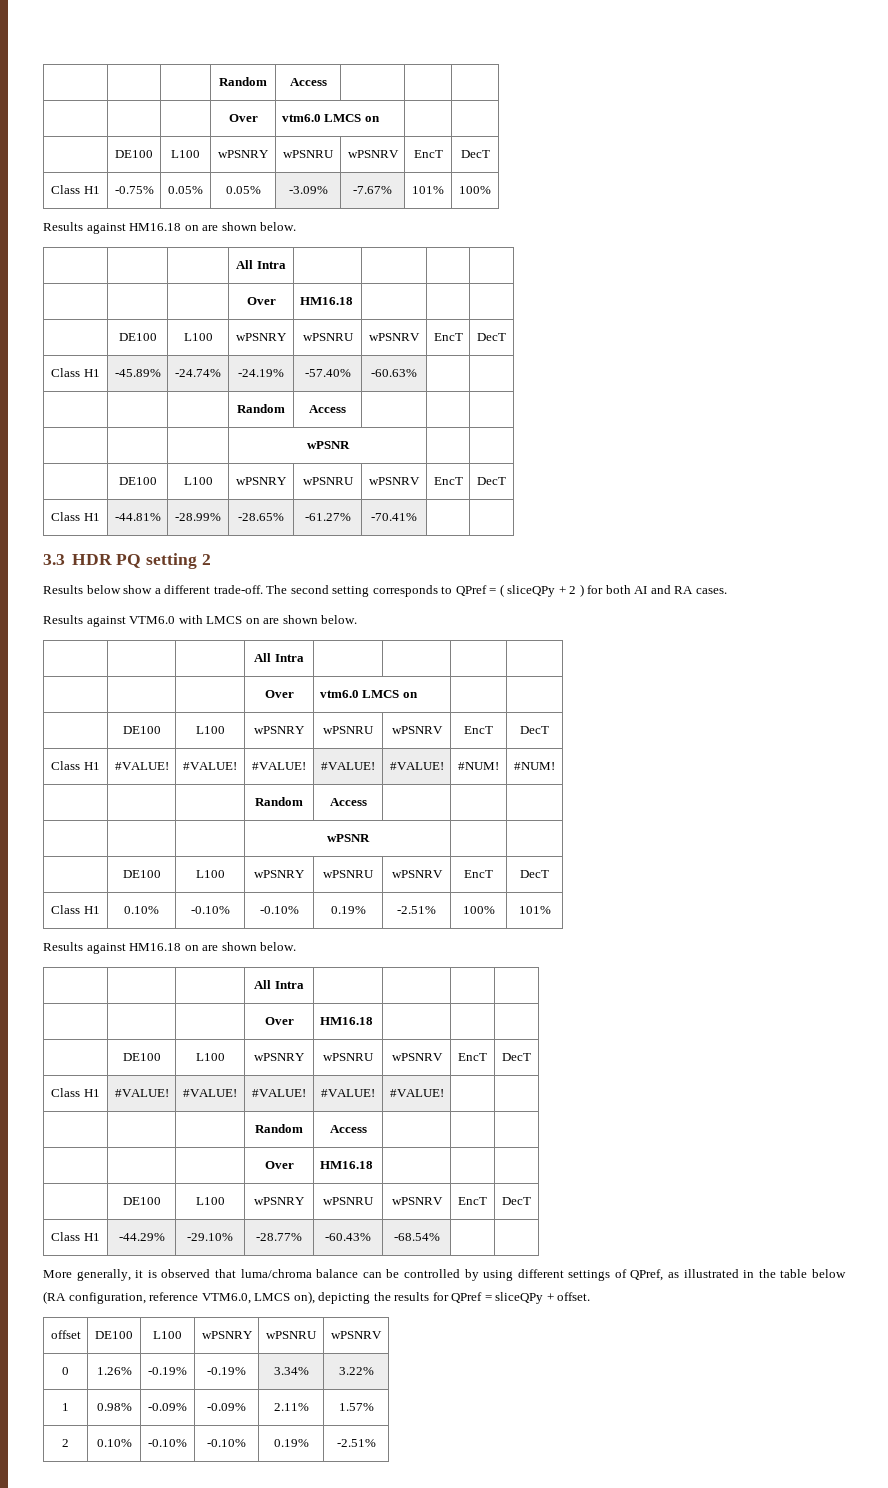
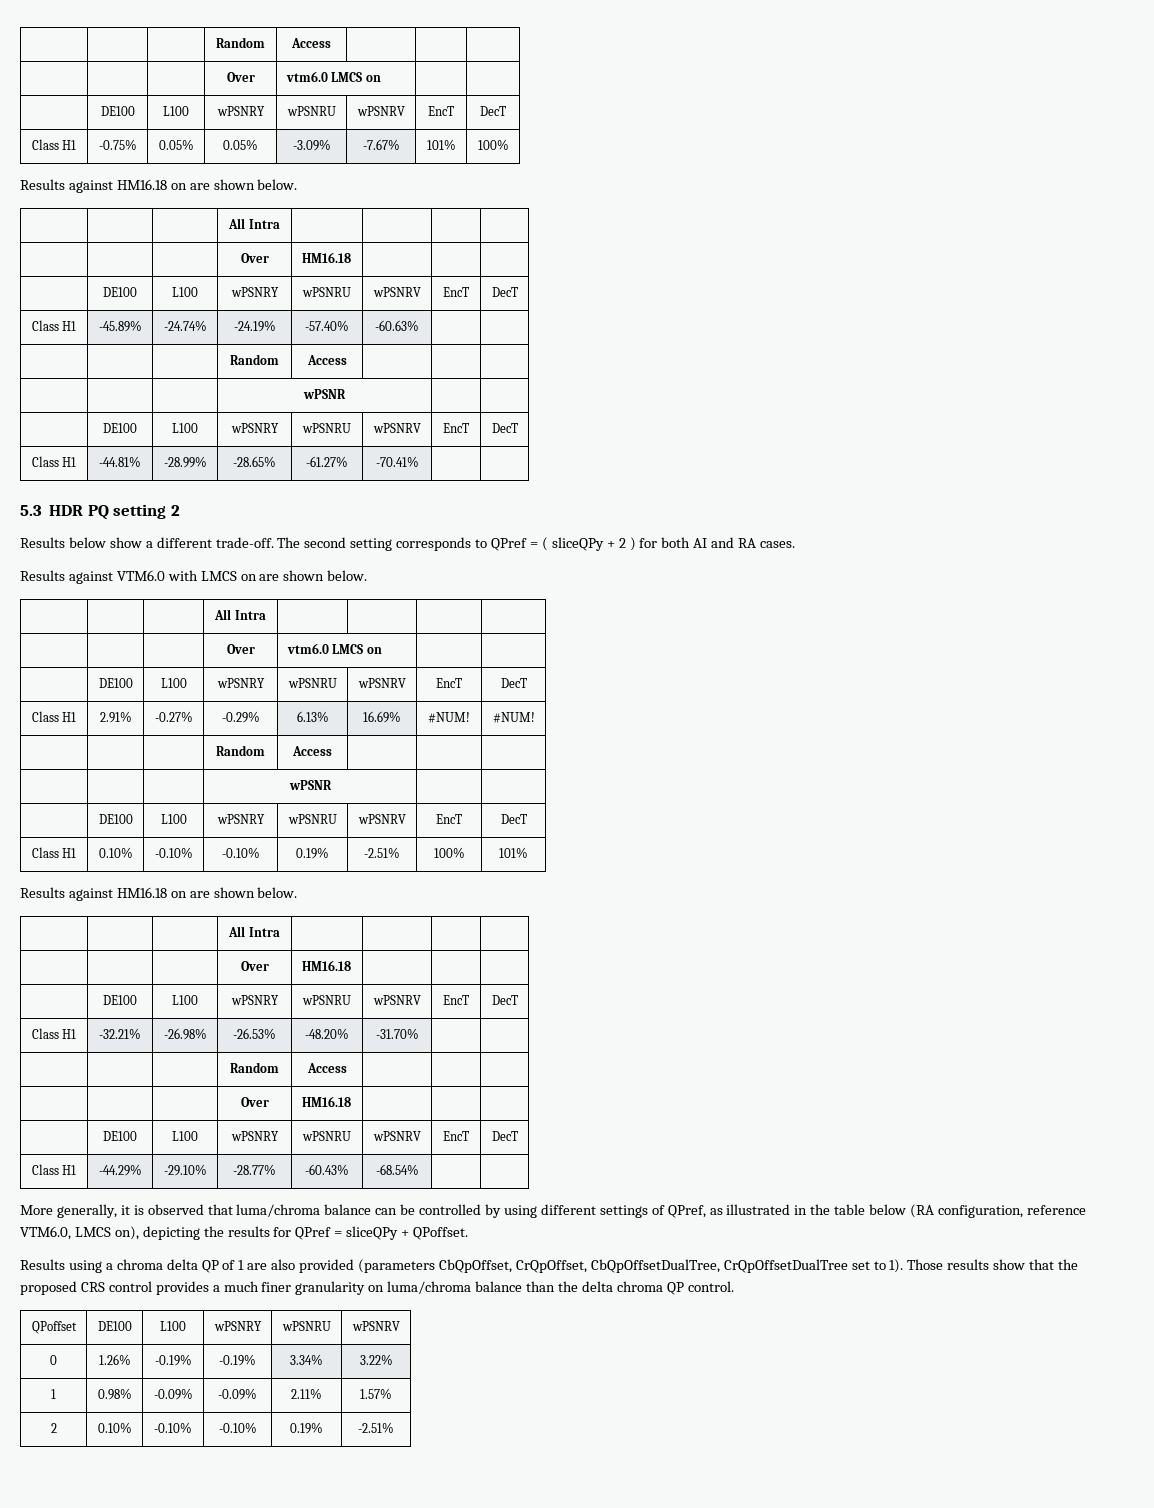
- 3.3 HDR PQ setting 2
+ 5.3 HDR PQ setting 2
- Class H1 | #VALUE! | #VALUE! | #VALUE! | #VALUE! | #VALUE! | #NUM! | #NUM!
+ Class H1 | 2.91% | -0.27% | -0.29% | 6.13% | 16.69% | #NUM! | #NUM!
- Class H1 | #VALUE! | #VALUE! | #VALUE! | #VALUE! | #VALUE! | |
+ Class H1 | -32.21% | -26.98% | -26.53% | -48.20% | -31.70% | |
- More generally, it is observed that luma/chroma balance can be controlled by using different settings of QPref, as illustrated in the table below (RA configuration, reference VTM6.0, LMCS on), depicting the results for QPref = sliceQPy + offset.
- offset | DE100 | L100 | wPSNRY | wPSNRU | wPSNRV
+ More generally, it is observed that luma/chroma balance can be controlled by using different settings of QPref, as illustrated in the table below (RA configuration, reference VTM6.0, LMCS on), depicting the results for QPref = sliceQPy + QPoffset.
+ Results using a chroma delta QP of 1 are also provided (parameters CbQpOffset, CrQpOffset, CbQpOffsetDualTree, CrQpOffsetDualTree set to 1). Those results show that the proposed CRS control provides a much finer granularity on luma/chroma balance than the delta chroma QP control.
+ QPoffset | DE100 | L100 | wPSNRY | wPSNRU | wPSNRV

